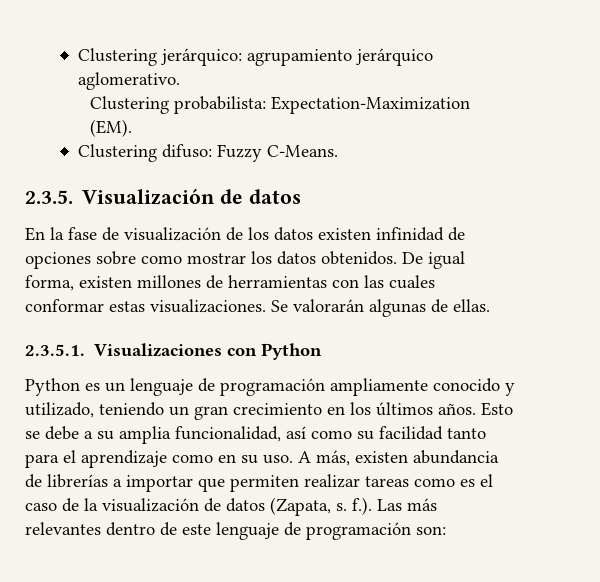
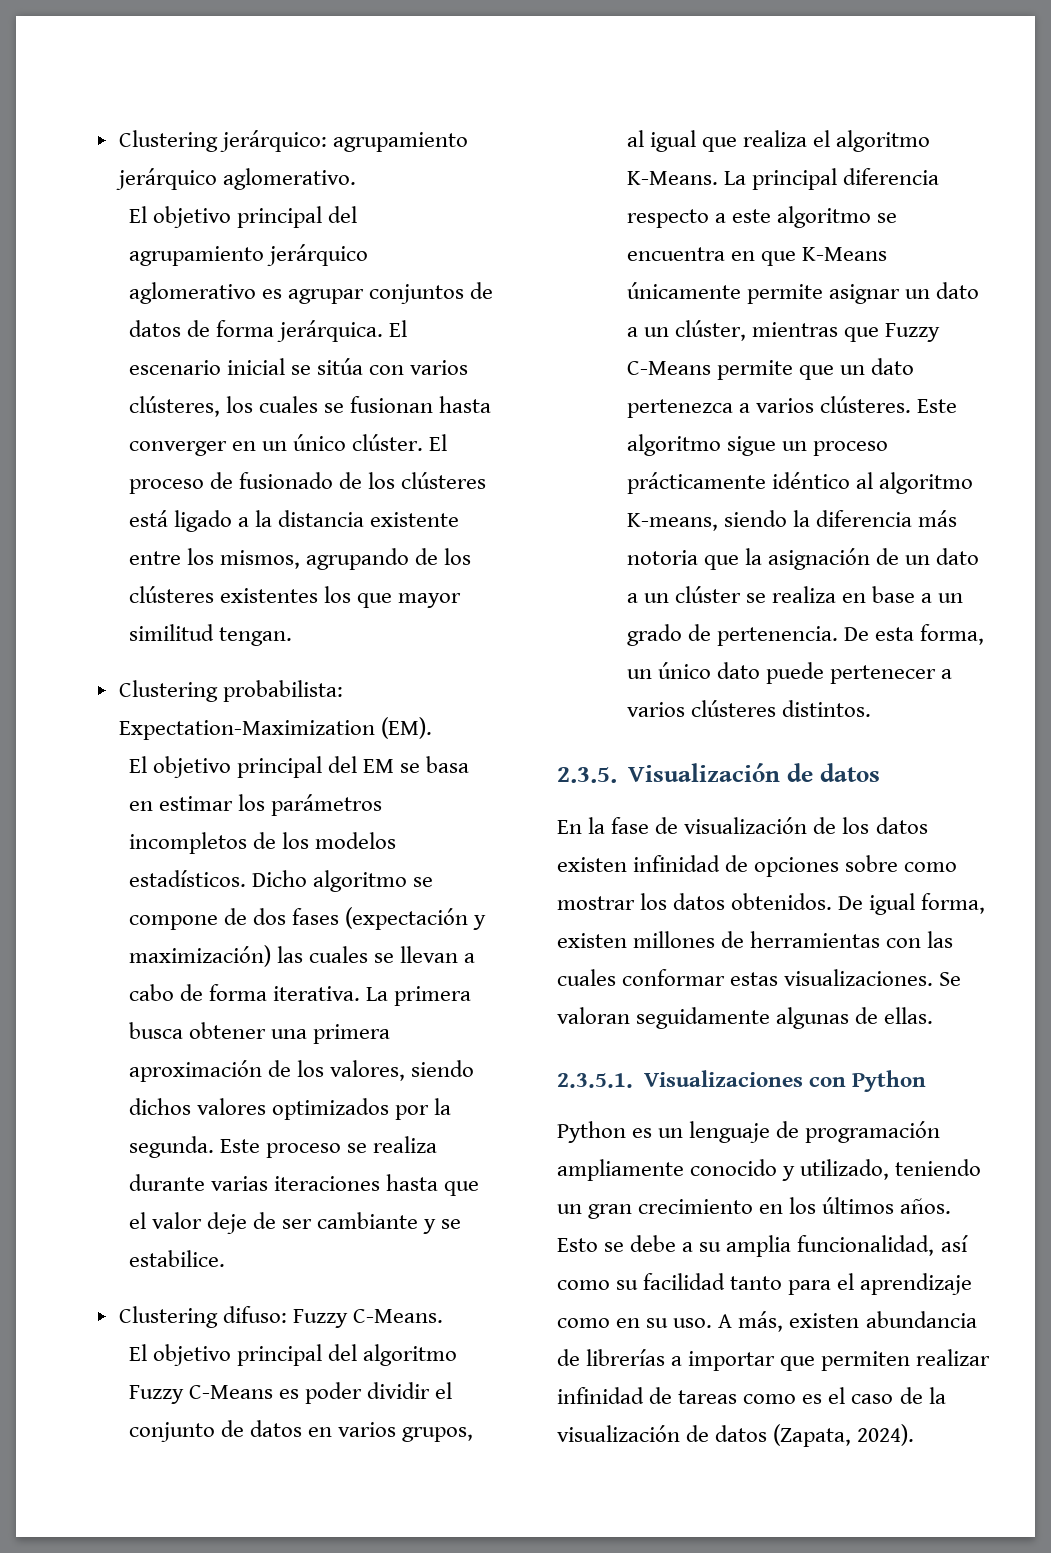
+ El objetivo principal del agrupamiento jerárquico aglomerativo es agrupar conjuntos de datos de forma jerárquica. El escenario inicial se sitúa con varios clústeres, los cuales se fusionan hasta converger en un único clúster. El proceso de fusionado de los clústeres está ligado a la distancia existente entre los mismos, agrupando de los clústeres existentes los que mayor similitud tengan.
  Clustering probabilista: Expectation-Maximization (EM).
+ El objetivo principal del EM se basa en estimar los parámetros incompletos de los modelos estadísticos. Dicho algoritmo se compone de dos fases (expectación y maximización) las cuales se llevan a cabo de forma iterativa. La primera busca obtener una primera aproximación de los valores, siendo dichos valores optimizados por la segunda. Este proceso se realiza durante varias iteraciones hasta que el valor deje de ser cambiante y se estabilice.
  Clustering difuso: Fuzzy C-Means.
+ El objetivo principal del algoritmo Fuzzy C-Means es poder dividir el conjunto de datos en varios grupos, al igual que realiza el algoritmo K-Means. La principal diferencia respecto a este algoritmo se encuentra en que K-Means únicamente permite asignar un dato a un clúster, mientras que Fuzzy C-Means permite que un dato pertenezca a varios clústeres. Este algoritmo sigue un proceso prácticamente idéntico al algoritmo K-means, siendo la diferencia más notoria que la asignación de un dato a un clúster se realiza en base a un grado de pertenencia. De esta forma, un único dato puede pertenecer a varios clústeres distintos.
- Se valorarán algunas de ellas.
+ Se valoran seguidamente algunas de ellas.
- A más, existen abundancia de librerías a importar que permiten realizar tareas como es el caso de la visualización de datos (Zapata, s. f.). Las más relevantes dentro de este lenguaje de programación son:
+ A más, existen abundancia de librerías a importar que permiten realizar infinidad de tareas como es el caso de la visualización de datos (Zapata, 2024).

